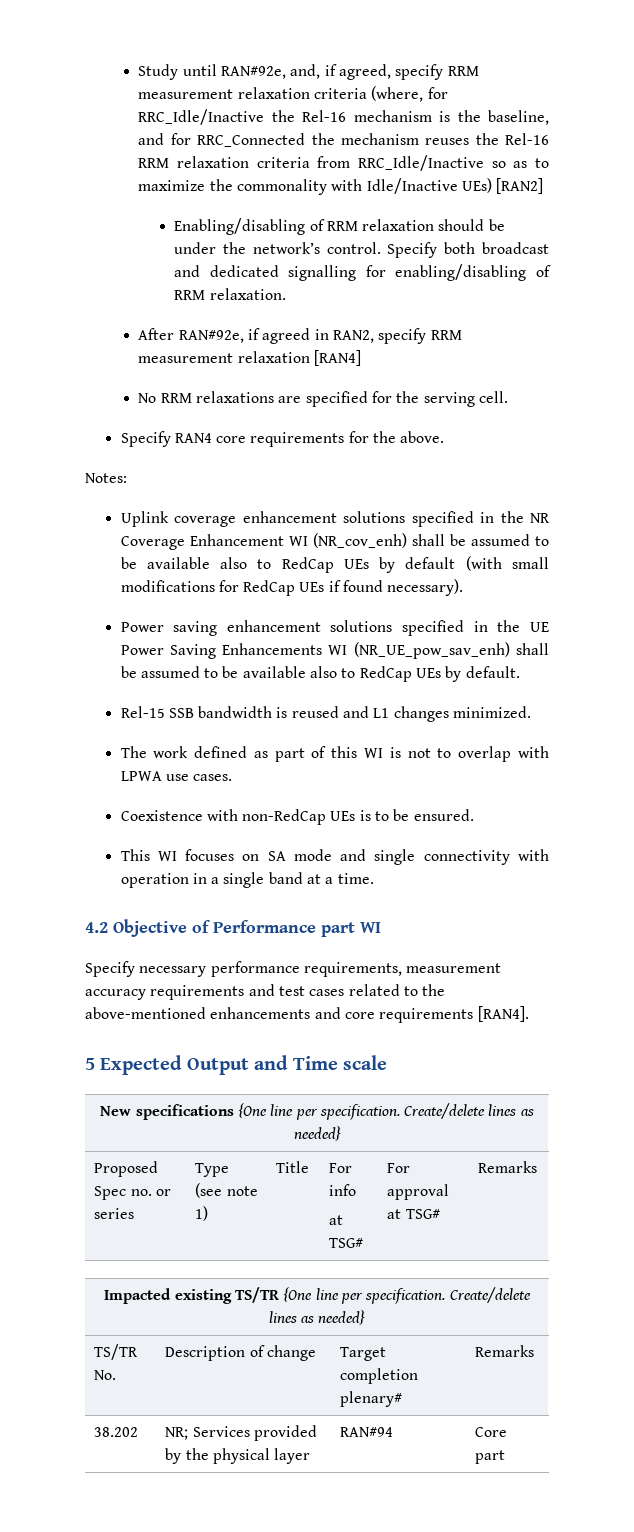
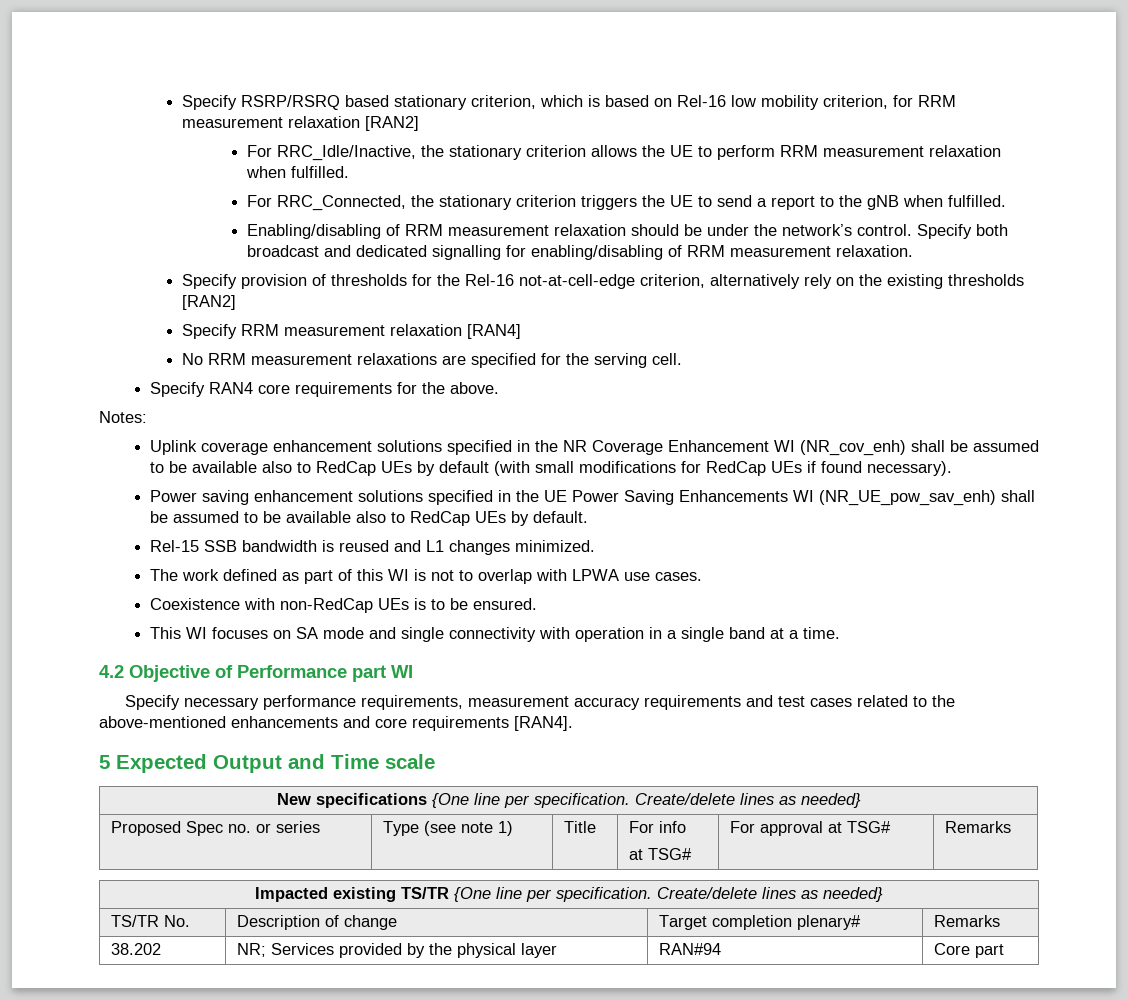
- Study until RAN#92e, and, if agreed, specify RRM measurement relaxation criteria (where, for RRC_Idle/Inactive the Rel-16 mechanism is the baseline, and for RRC_Connected the mechanism reuses the Rel-16 RRM relaxation criteria from RRC_Idle/Inactive so as to maximize the commonality with Idle/Inactive UEs) [RAN2]
+ Specify RSRP/RSRQ based stationary criterion, which is based on Rel-16 low mobility criterion, for RRM measurement relaxation [RAN2]
+ For RRC_Idle/Inactive, the stationary criterion allows the UE to perform RRM measurement relaxation when fulfilled.
+ For RRC_Connected, the stationary criterion triggers the UE to send a report to the gNB when fulfilled.
- Enabling/disabling of RRM relaxation should be under the network’s control.
+ Enabling/disabling of RRM measurement relaxation should be under the network’s control.
- Specify both broadcast and dedicated signalling for enabling/disabling of RRM relaxation.
+ Specify both broadcast and dedicated signalling for enabling/disabling of RRM measurement relaxation.
- After RAN#92e, if agreed in RAN2, specify RRM measurement relaxation [RAN4]
+ Specify provision of thresholds for the Rel-16 not-at-cell-edge criterion, alternatively rely on the existing thresholds [RAN2]
+ Specify RRM measurement relaxation [RAN4]
- No RRM relaxations are specified for the serving cell.
+ No RRM measurement relaxations are specified for the serving cell.

